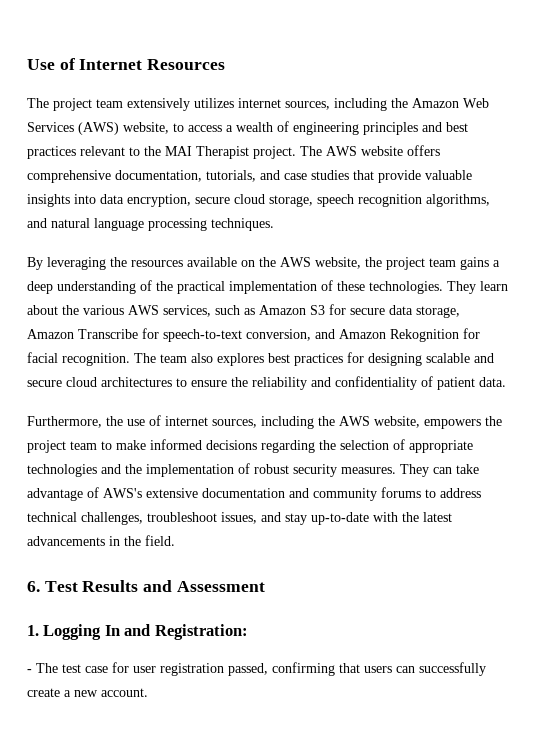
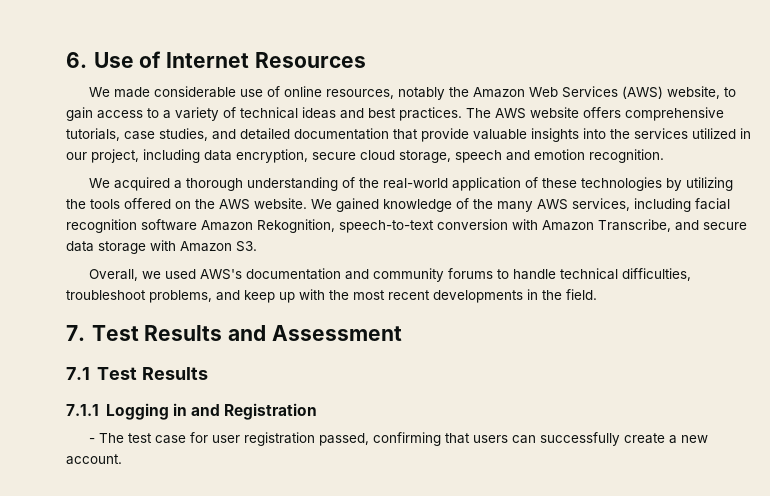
- Use of Internet Resources
+ 6. Use of Internet Resources
- The project team extensively utilizes internet sources, including the Amazon Web Services (AWS) website, to access a wealth of engineering principles and best practices relevant to the MAI Therapist project.
+ We made considerable use of online resources, notably the Amazon Web Services (AWS) website, to gain access to a variety of technical ideas and best practices.
- The AWS website offers comprehensive documentation, tutorials, and case studies that provide valuable insights into data encryption, secure cloud storage, speech recognition algorithms, and natural language processing techniques.
- By leveraging the resources available on the AWS website, the project team gains a deep understanding of the practical implementation of these technologies. They learn about the various AWS services, such as Amazon S3 for secure data storage, Amazon Transcribe for speech-to-text conversion, and Amazon Rekognition for facial recognition. The team also explores best practices for designing scalable and secure cloud architectures to ensure the reliability and confidentiality of patient data.
- Furthermore, the use of internet sources, including the AWS website, empowers the project team to make informed decisions regarding the selection of appropriate technologies and the implementation of robust security measures. They can take advantage of AWS's extensive documentation and community forums to address technical challenges, troubleshoot issues, and stay up-to-date with the latest advancements in the field.
+ The AWS website offers comprehensive tutorials, case studies, and detailed documentation that provide valuable insights into the services utilized in our project, including data encryption, secure cloud storage, speech and emotion recognition.
+ We acquired a thorough understanding of the real-world application of these technologies by utilizing the tools offered on the AWS website. We gained knowledge of the many AWS services, including facial recognition software Amazon Rekognition, speech-to-text conversion with Amazon Transcribe, and secure data storage with Amazon S3.
+ Overall, we used AWS's documentation and community forums to handle technical difficulties, troubleshoot problems, and keep up with the most recent developments in the field.
- 6. Test Results and Assessment
+ 7. Test Results and Assessment
- 1. Logging In and Registration:
+ 7.1 Test Results
+ 7.1.1 Logging in and Registration

